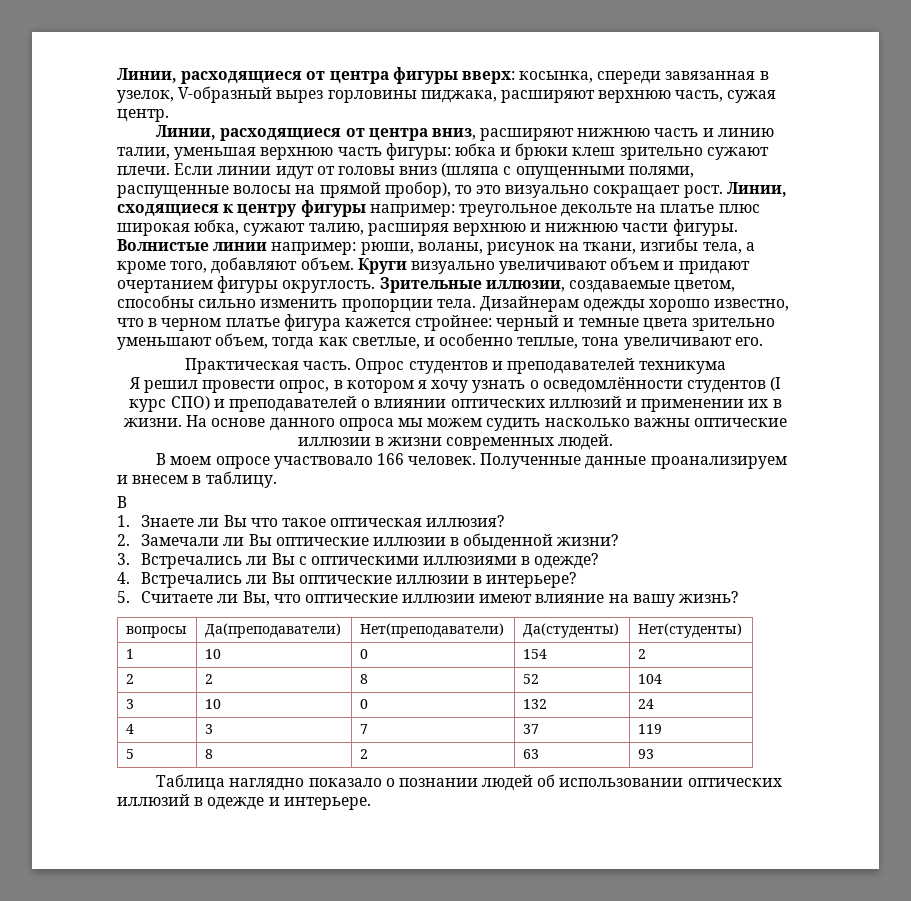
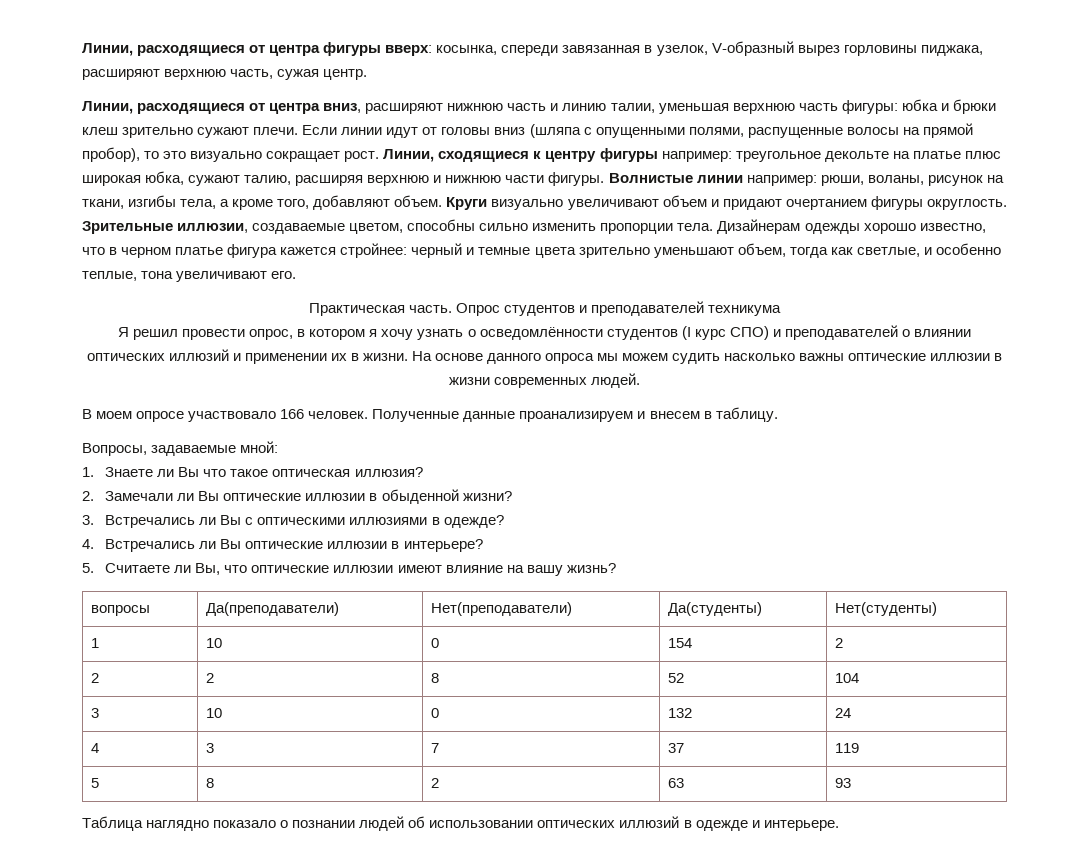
  Полученные данные проанализируем и внесем в таблицу.
- В
+ Вопросы, задаваемые мной:

